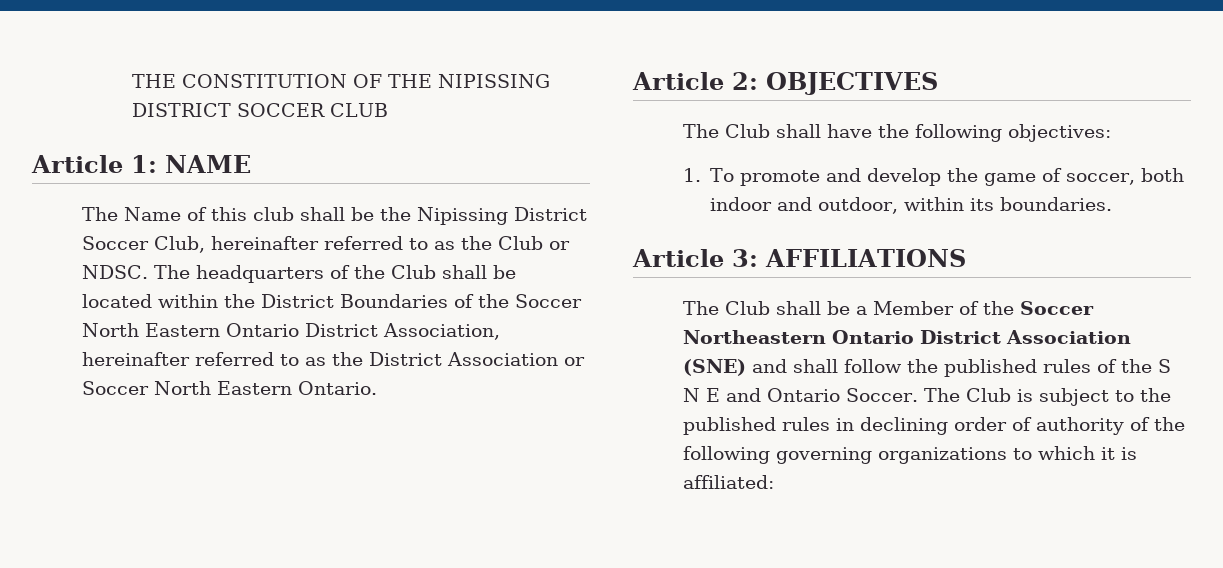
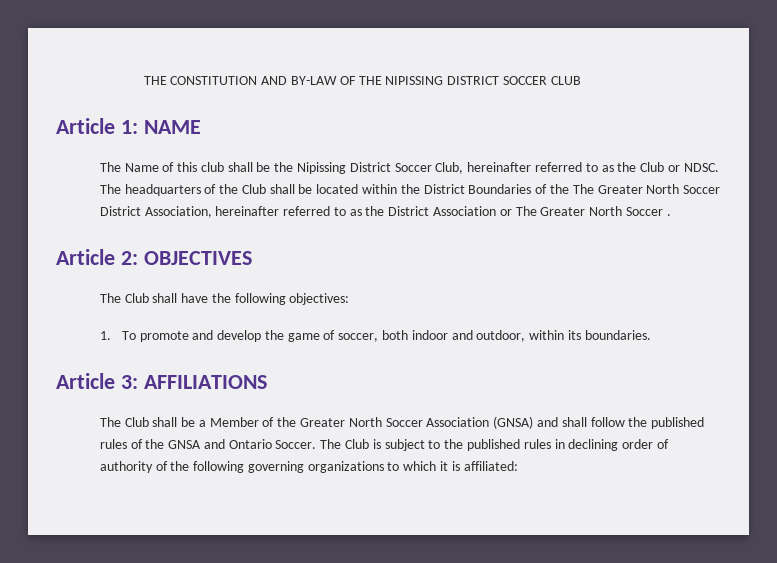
- THE CONSTITUTION OF THE NIPISSING DISTRICT SOCCER CLUB
+ THE CONSTITUTION AND BY-LAW OF THE NIPISSING DISTRICT SOCCER CLUB
- The headquarters of the Club shall be located within the District Boundaries of the Soccer North Eastern Ontario District Association, hereinafter referred to as the District Association or Soccer North Eastern Ontario.
+ The headquarters of the Club shall be located within the District Boundaries of the The Greater North Soccer District Association, hereinafter referred to as the District Association or The Greater North Soccer .
- The Club shall be a Member of the Soccer Northeastern Ontario District Association (SNE) and shall follow the published rules of the S N E and Ontario Soccer.
+ The Club shall be a Member of the Greater North Soccer Association (GNSA) and shall follow the published rules of the GNSA and Ontario Soccer.

